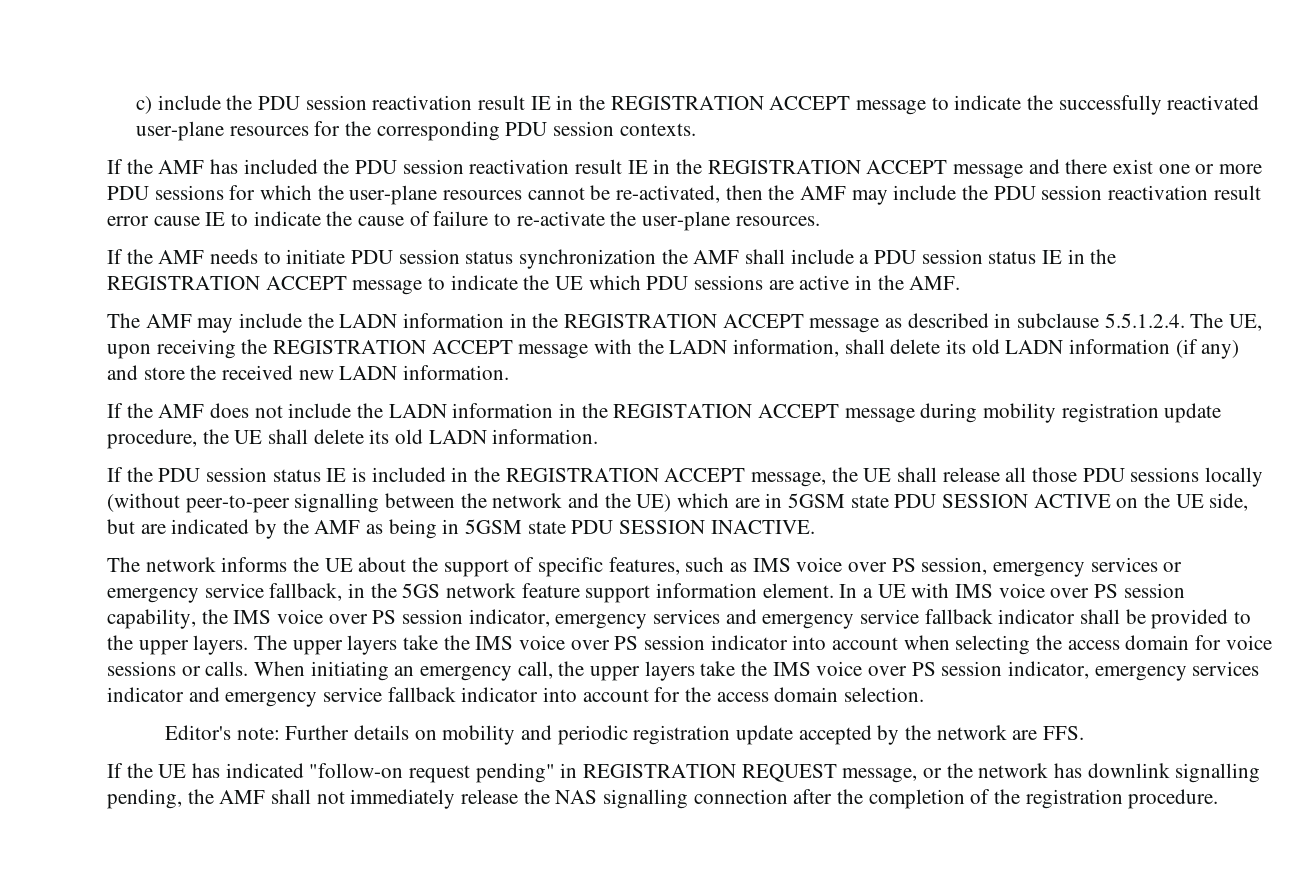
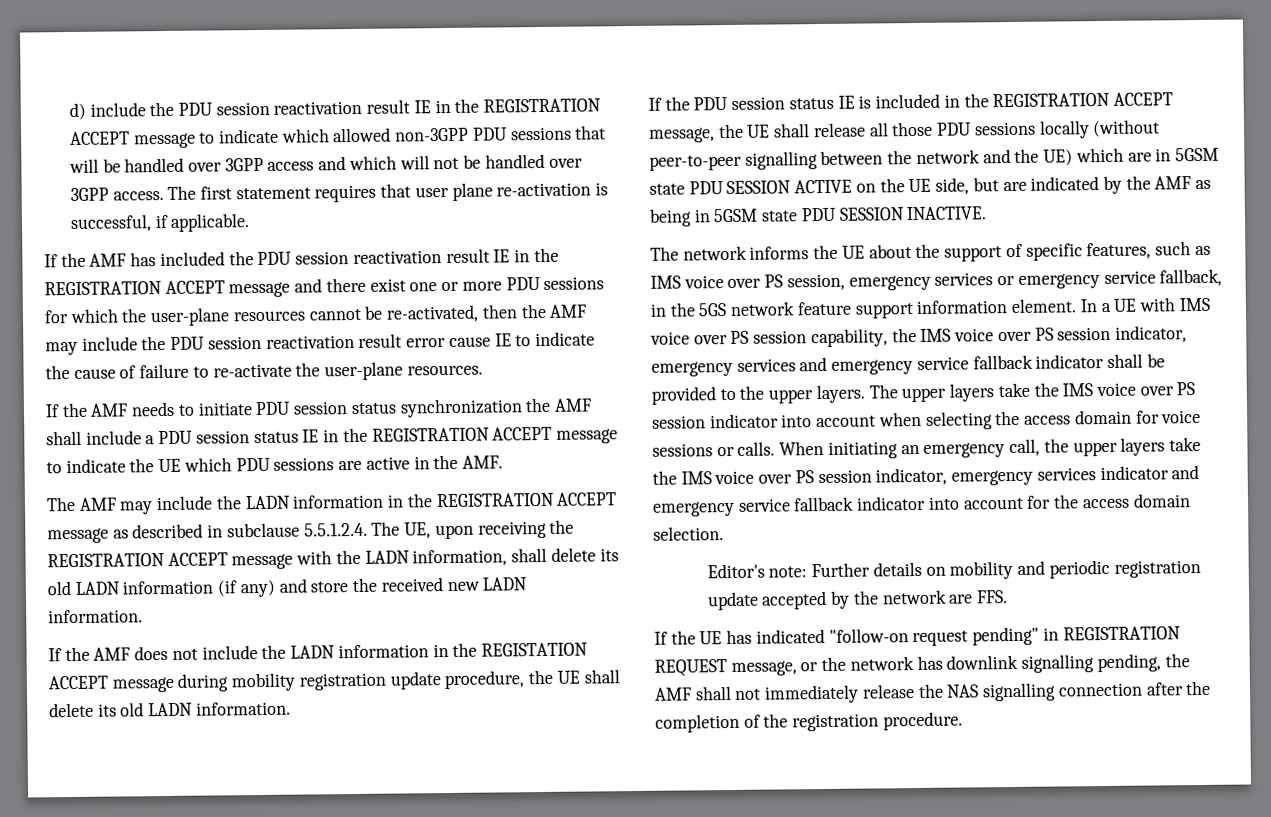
- c) include the PDU session reactivation result IE in the REGISTRATION ACCEPT message to indicate the successfully reactivated user-plane resources for the corresponding PDU session contexts.
+ d) include the PDU session reactivation result IE in the REGISTRATION ACCEPT message to indicate which allowed non-3GPP PDU sessions that will be handled over 3GPP access and which will not be handled over 3GPP access. The first statement requires that user plane re-activation is successful, if applicable.

